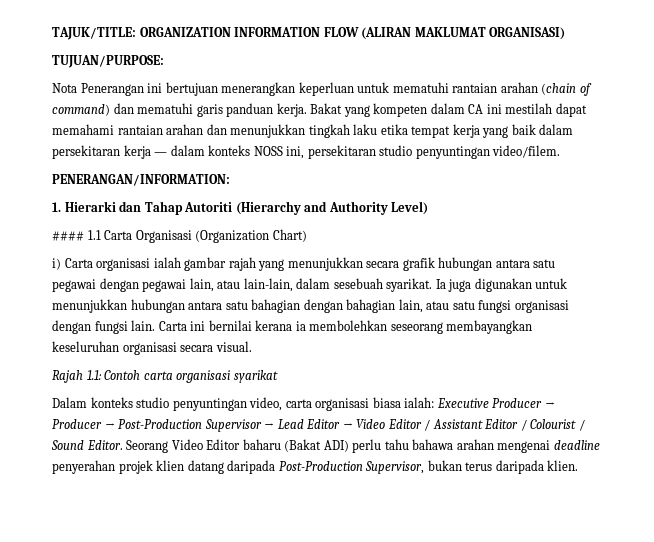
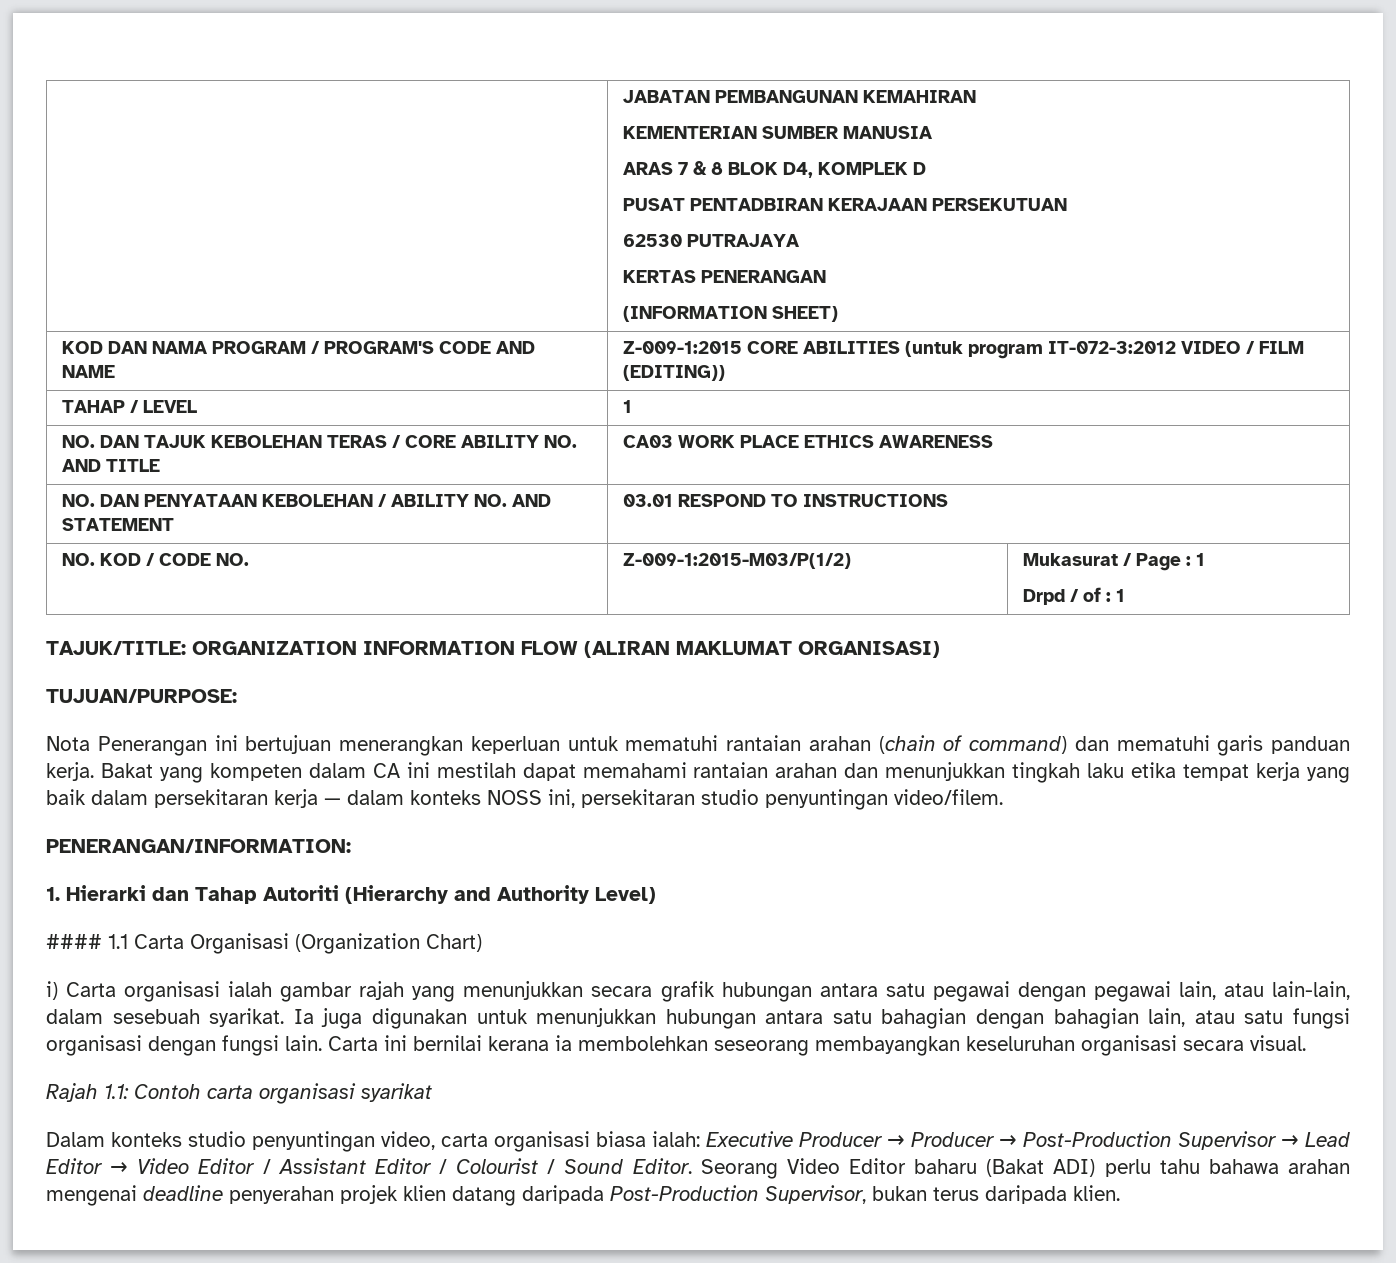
+ | JABATAN PEMBANGUNAN KEMAHIRAN
+ KEMENTERIAN SUMBER MANUSIA
+ ARAS 7 & 8 BLOK D4, KOMPLEK D
+ PUSAT PENTADBIRAN KERAJAAN PERSEKUTUAN
+ 62530 PUTRAJAYA
+ KERTAS PENERANGAN
+ (INFORMATION SHEET)
+ KOD DAN NAMA PROGRAM / PROGRAM'S CODE AND NAME | Z-009-1:2015 CORE ABILITIES (untuk program IT-072-3:2012 VIDEO / FILM (EDITING))
+ TAHAP / LEVEL | 1
+ NO. DAN TAJUK KEBOLEHAN TERAS / CORE ABILITY NO. AND TITLE | CA03 WORK PLACE ETHICS AWARENESS
+ NO. DAN PENYATAAN KEBOLEHAN / ABILITY NO. AND STATEMENT | 03.01 RESPOND TO INSTRUCTIONS
+ NO. KOD / CODE NO. | Z-009-1:2015-M03/P(1/2) | Mukasurat / Page : 1
+ Drpd / of : 1

